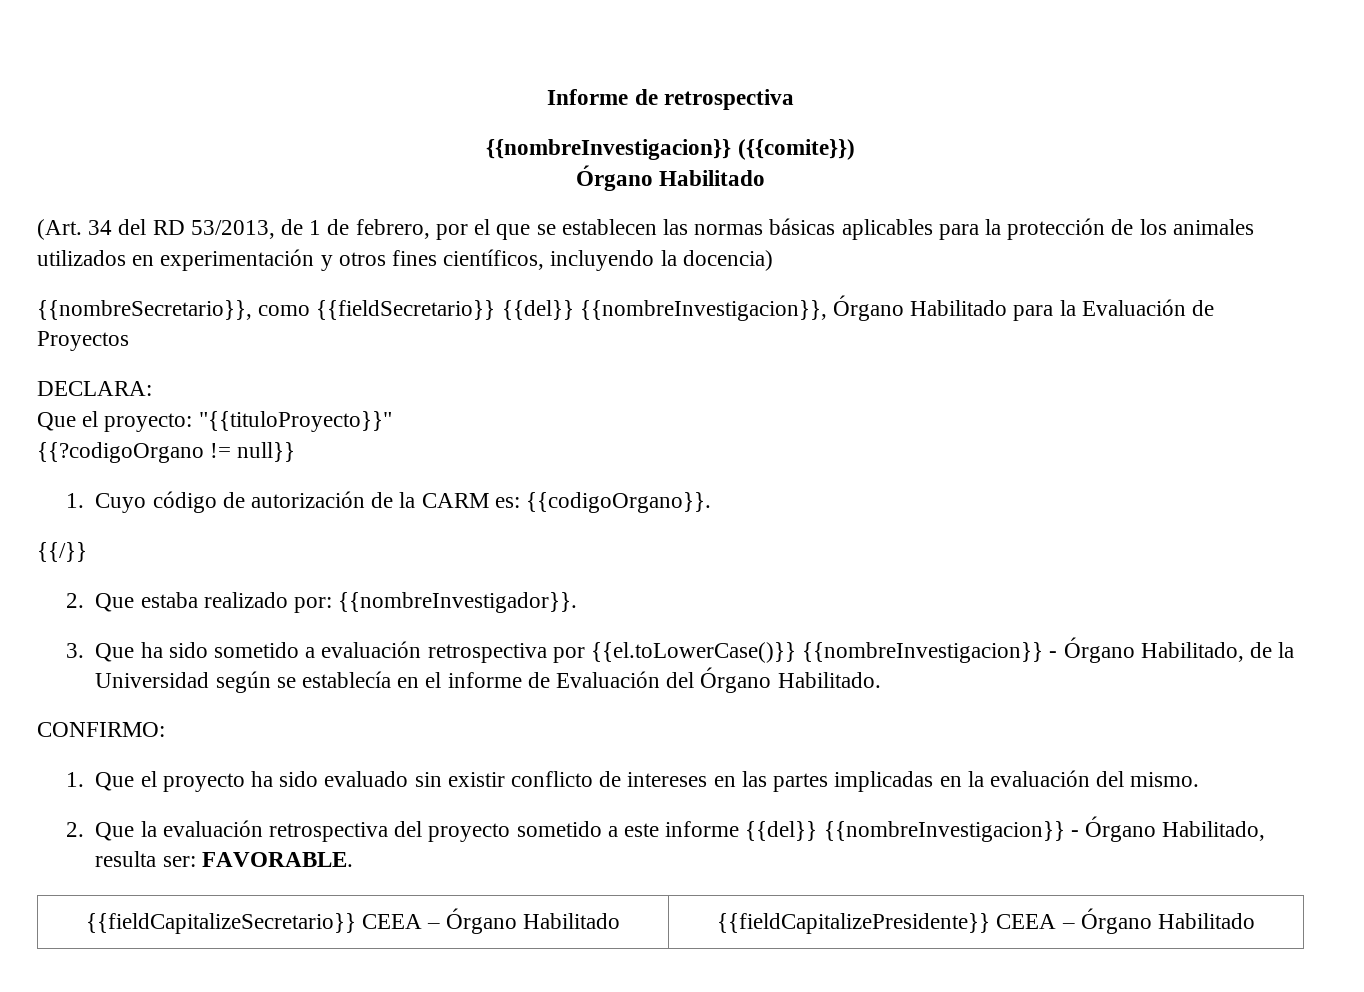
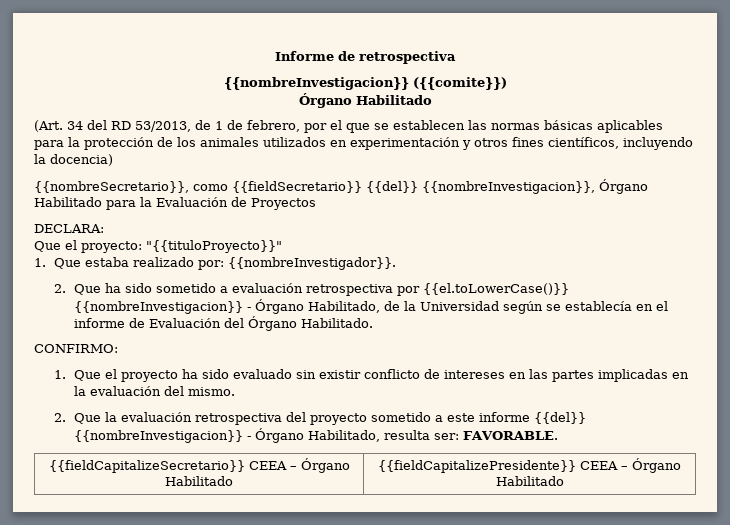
- {{?codigoOrgano != null}}
- 1. Cuyo código de autorización de la CARM es: {{codigoOrgano}}.
- {{/}}
- 2. Que estaba realizado por: {{nombreInvestigador}}.
+ 1. Que estaba realizado por: {{nombreInvestigador}}.
- 3. Que ha sido sometido a evaluación retrospectiva por {{el.toLowerCase()}} {{nombreInvestigacion}} - Órgano Habilitado, de la Universidad según se establecía en el informe de Evaluación del Órgano Habilitado.
+ 2. Que ha sido sometido a evaluación retrospectiva por {{el.toLowerCase()}} {{nombreInvestigacion}} - Órgano Habilitado, de la Universidad según se establecía en el informe de Evaluación del Órgano Habilitado.

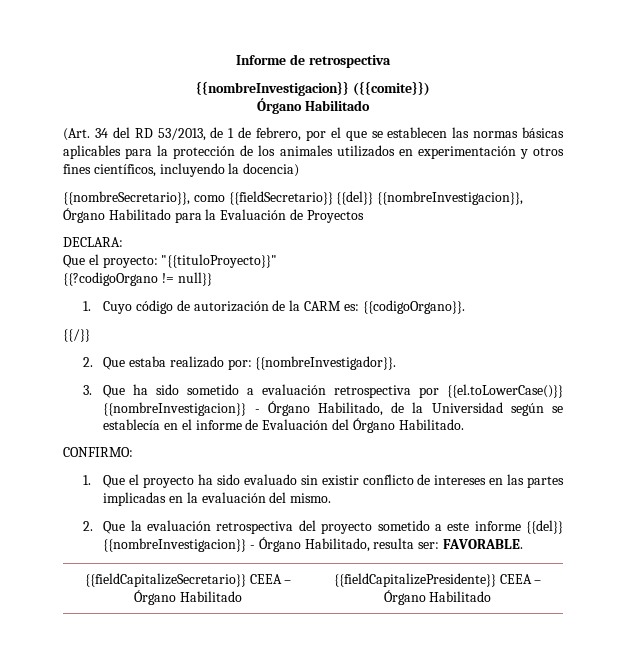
- 1. Que estaba realizado por: {{nombreInvestigador}}.
+ {{?codigoOrgano != null}}
+ 1. Cuyo código de autorización de la CARM es: {{codigoOrgano}}.
+ {{/}}
+ 2. Que estaba realizado por: {{nombreInvestigador}}.
- 2. Que ha sido sometido a evaluación retrospectiva por {{el.toLowerCase()}} {{nombreInvestigacion}} - Órgano Habilitado, de la Universidad según se establecía en el informe de Evaluación del Órgano Habilitado.
+ 3. Que ha sido sometido a evaluación retrospectiva por {{el.toLowerCase()}} {{nombreInvestigacion}} - Órgano Habilitado, de la Universidad según se establecía en el informe de Evaluación del Órgano Habilitado.

